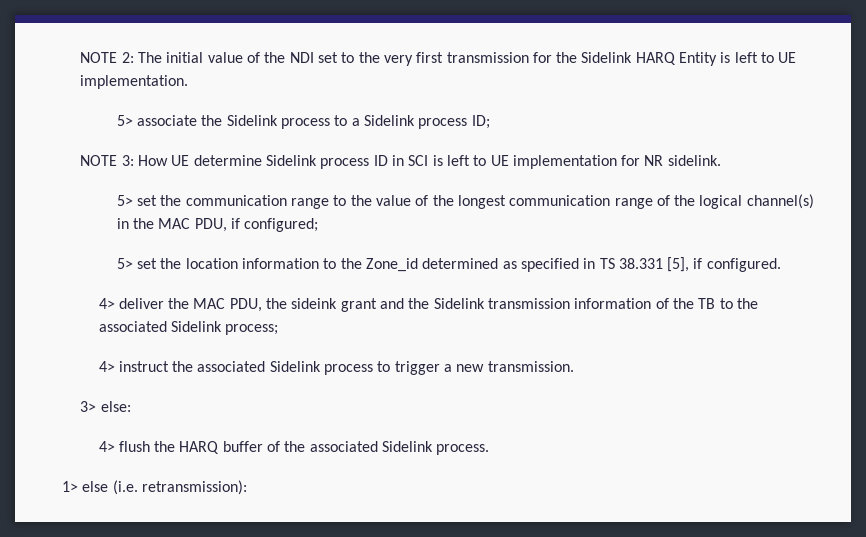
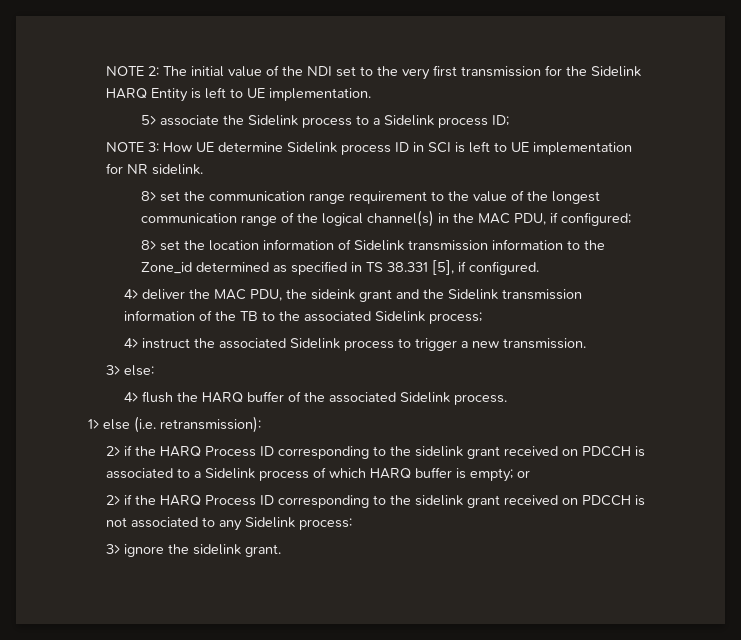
- 5> set the communication range to the value of the longest communication range of the logical channel(s) in the MAC PDU, if configured;
+ 8> set the communication range requirement to the value of the longest communication range of the logical channel(s) in the MAC PDU, if configured;
- 5> set the location information to the Zone_id determined as specified in TS 38.331 [5], if configured.
+ 8> set the location information of Sidelink transmission information to the Zone_id determined as specified in TS 38.331 [5], if configured.
+ 2> if the HARQ Process ID corresponding to the sidelink grant received on PDCCH is associated to a Sidelink process of which HARQ buffer is empty; or
+ 2> if the HARQ Process ID corresponding to the sidelink grant received on PDCCH is not associated to any Sidelink process:
+ 3> ignore the sidelink grant.

